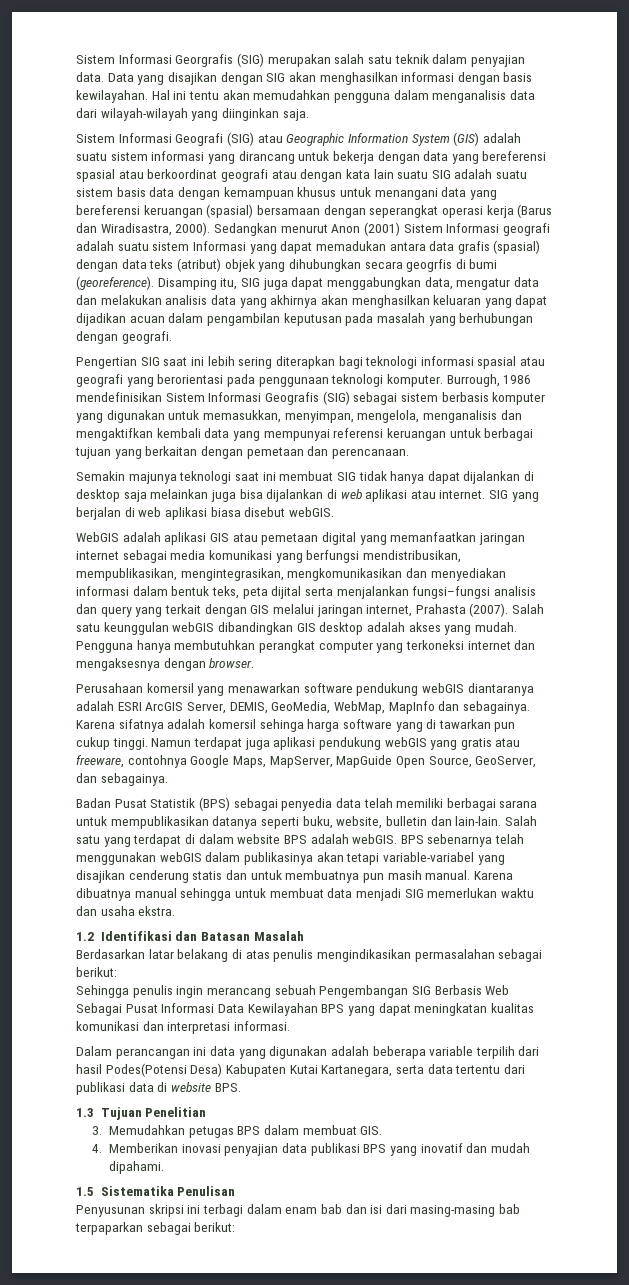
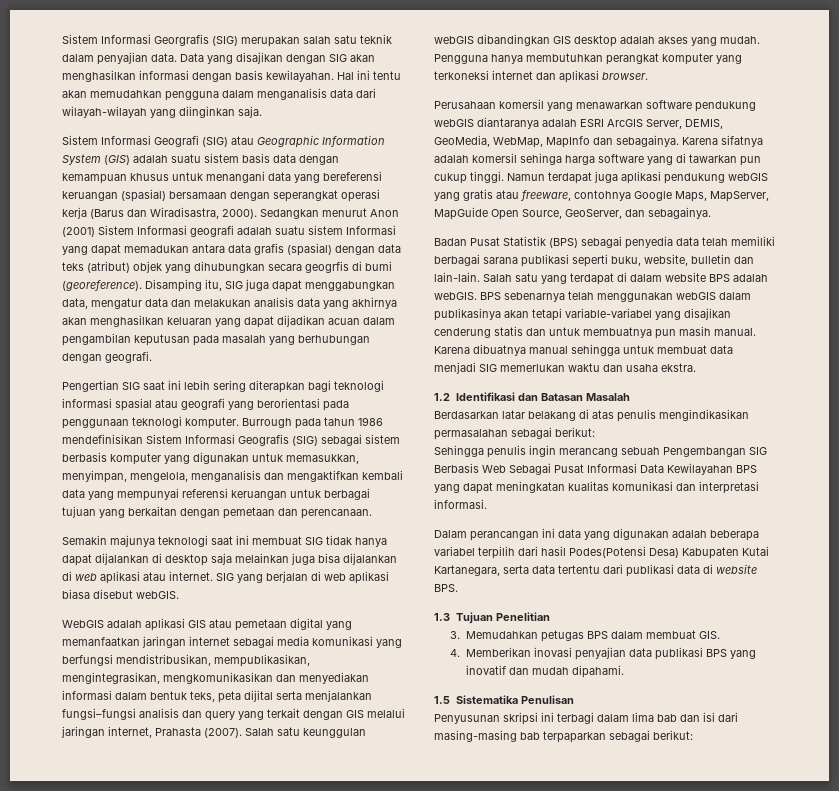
- Sistem Informasi Geografi (SIG) atau Geographic Information System (GIS) adalah suatu sistem informasi yang dirancang untuk bekerja dengan data yang bereferensi spasial atau berkoordinat geografi atau dengan kata lain suatu SIG adalah suatu sistem basis data dengan kemampuan khusus untuk menangani data yang bereferensi keruangan (spasial) bersamaan dengan seperangkat operasi kerja (Barus dan Wiradisastra, 2000).
+ Sistem Informasi Geografi (SIG) atau Geographic Information System (GIS) adalah suatu sistem basis data dengan kemampuan khusus untuk menangani data yang bereferensi keruangan (spasial) bersamaan dengan seperangkat operasi kerja (Barus dan Wiradisastra, 2000).
- Burrough, 1986 mendefinisikan Sistem Informasi Geografis (SIG) sebagai sistem berbasis komputer yang digunakan untuk memasukkan, menyimpan, mengelola, menganalisis dan mengaktifkan kembali data yang mempunyai referensi keruangan untuk berbagai tujuan yang berkaitan dengan pemetaan dan perencanaan.
+ Burrough pada tahun 1986 mendefinisikan Sistem Informasi Geografis (SIG) sebagai sistem berbasis komputer yang digunakan untuk memasukkan, menyimpan, mengelola, menganalisis dan mengaktifkan kembali data yang mempunyai referensi keruangan untuk berbagai tujuan yang berkaitan dengan pemetaan dan perencanaan.
- Pengguna hanya membutuhkan perangkat computer yang terkoneksi internet dan mengaksesnya dengan browser.
+ Pengguna hanya membutuhkan perangkat komputer yang terkoneksi internet dan aplikasi browser.
- Badan Pusat Statistik (BPS) sebagai penyedia data telah memiliki berbagai sarana untuk mempublikasikan datanya seperti buku, website, bulletin dan lain-lain.
+ Badan Pusat Statistik (BPS) sebagai penyedia data telah memiliki berbagai sarana publikasi seperti buku, website, bulletin dan lain-lain.
- Dalam perancangan ini data yang digunakan adalah beberapa variable terpilih dari hasil Podes(Potensi Desa) Kabupaten Kutai Kartanegara, serta data tertentu dari publikasi data di website BPS.
+ Dalam perancangan ini data yang digunakan adalah beberapa variabel terpilih dari hasil Podes(Potensi Desa) Kabupaten Kutai Kartanegara, serta data tertentu dari publikasi data di website BPS.
- Penyusunan skripsi ini terbagi dalam enam bab dan isi dari masing-masing bab terpaparkan sebagai berikut:
+ Penyusunan skripsi ini terbagi dalam lima bab dan isi dari masing-masing bab terpaparkan sebagai berikut:

